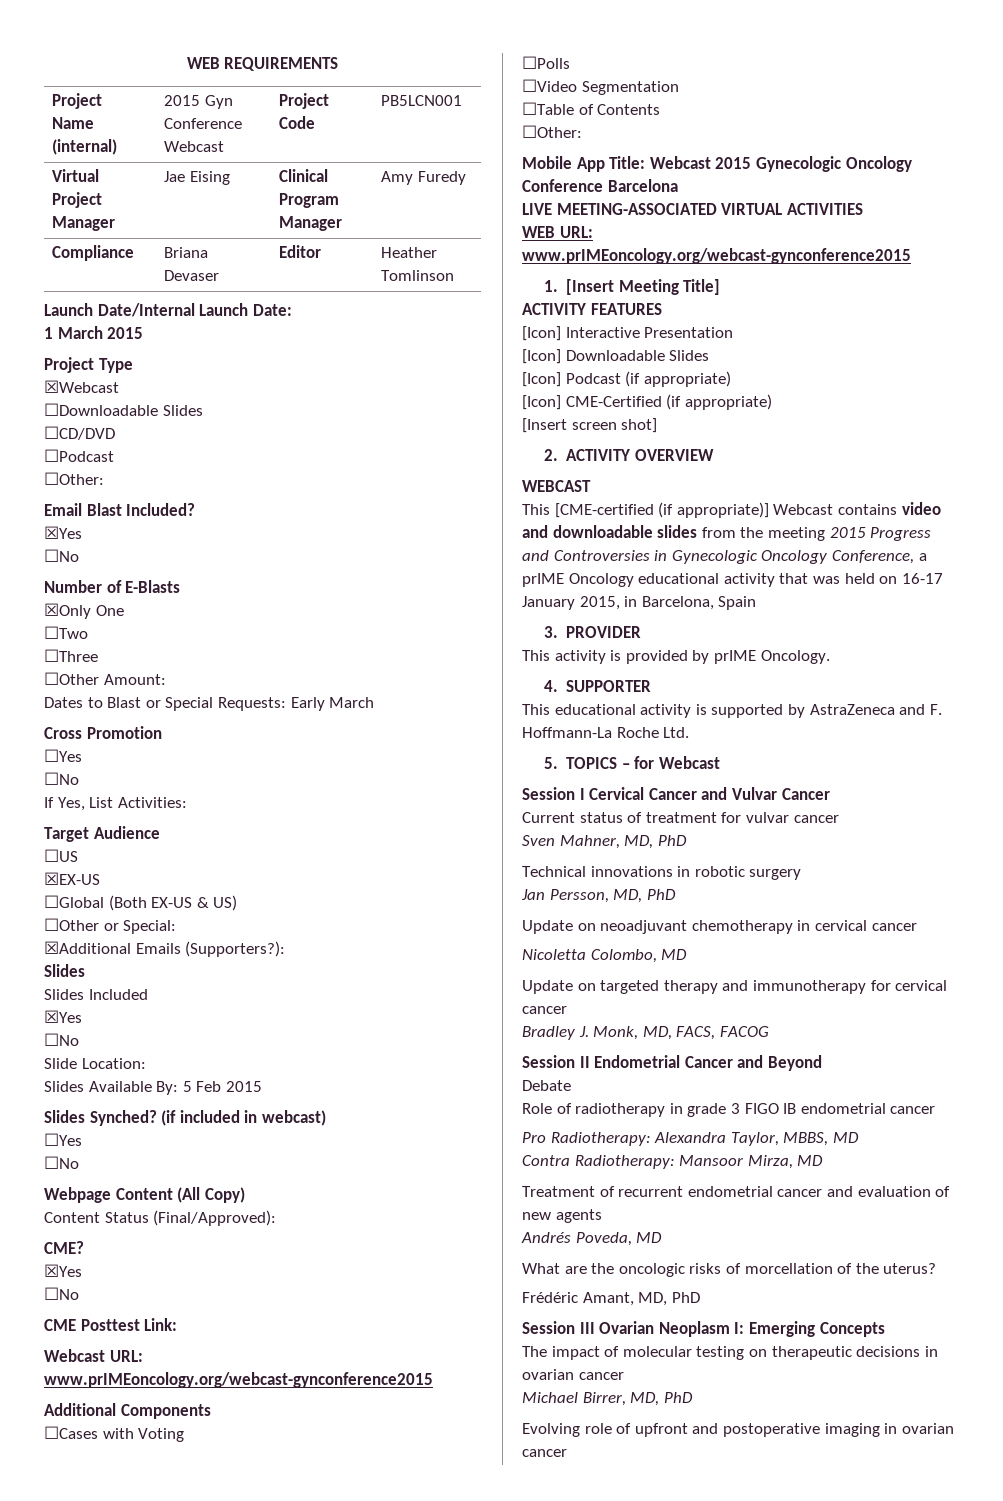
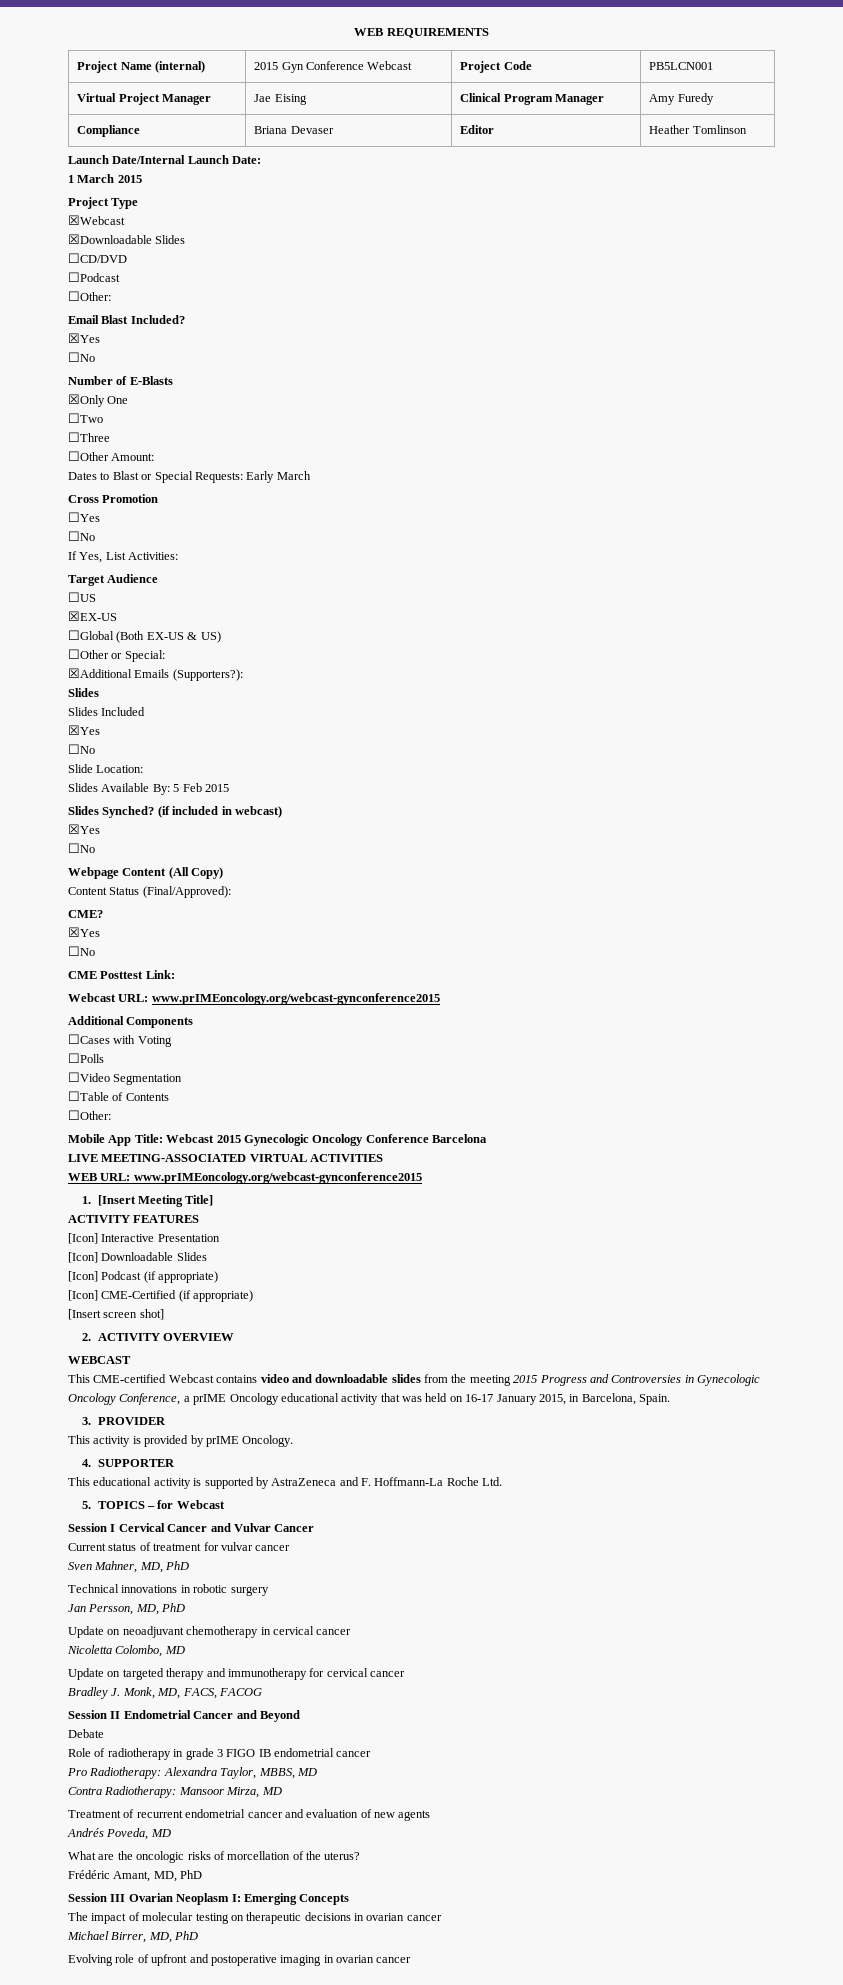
- ☐Downloadable Slides
+ ☒Downloadable Slides
  (if included in webcast)
- ☐Yes
+ ☒Yes
- This [CME-certified (if appropriate)] Webcast contains video and downloadable slides from the meeting 2015 Progress and Controversies in Gynecologic Oncology Conference, a prIME Oncology educational activity that was held on 16-17 January 2015, in Barcelona, Spain
+ This CME-certified Webcast contains video and downloadable slides from the meeting 2015 Progress and Controversies in Gynecologic Oncology Conference, a prIME Oncology educational activity that was held on 16-17 January 2015, in Barcelona, Spain.

